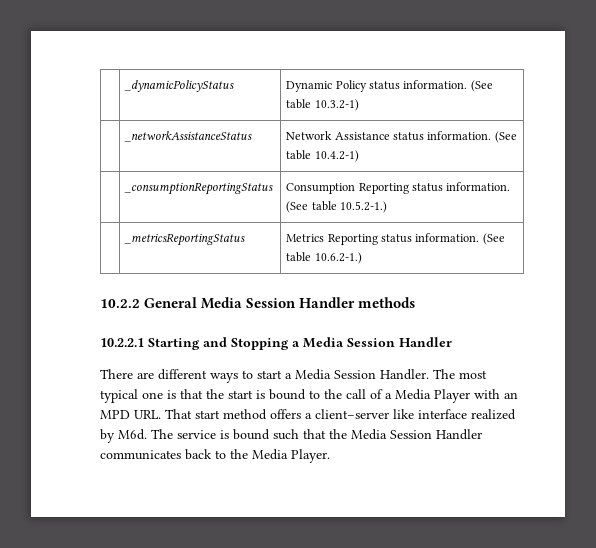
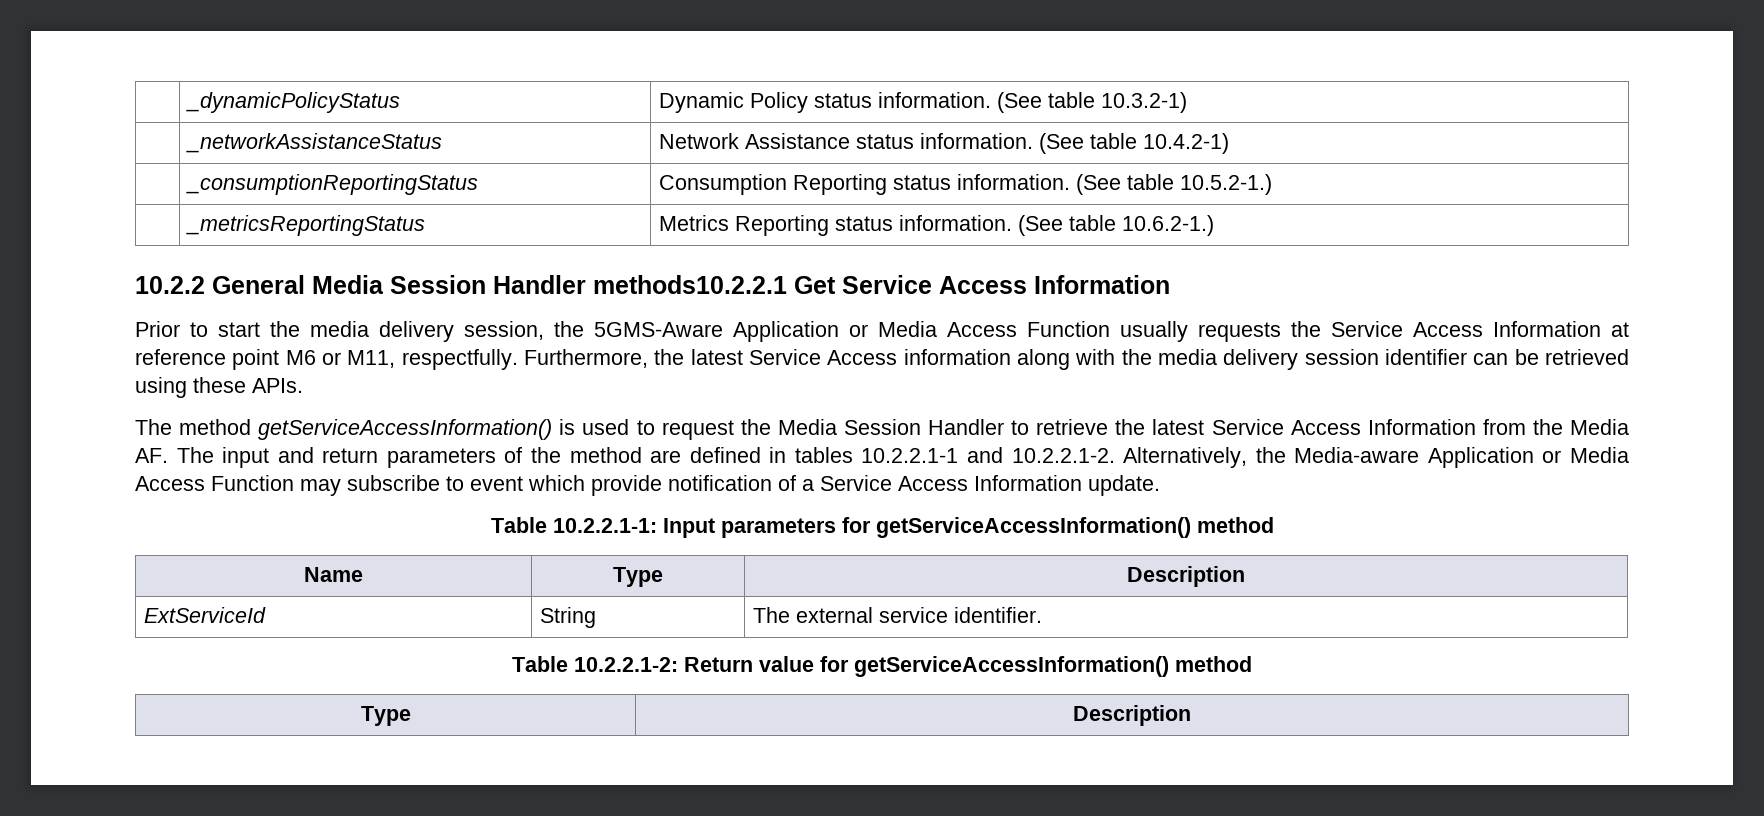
- 10.2.2 General Media Session Handler methods
- 10.2.2.1 Starting and Stopping a Media Session Handler
- There are different ways to start a Media Session Handler. The most typical one is that the start is bound to the call of a Media Player with an MPD URL. That start method offers a client–server like interface realized by M6d. The service is bound such that the Media Session Handler communicates back to the Media Player.
+ 10.2.2 General Media Session Handler methods10.2.2.1 Get Service Access Information
+ Prior to start the media delivery session, the 5GMS-Aware Application or Media Access Function usually requests the Service Access Information at reference point M6 or M11, respectfully. Furthermore, the latest Service Access information along with the media delivery session identifier can be retrieved using these APIs.
+ The method getServiceAccessInformation() is used to request the Media Session Handler to retrieve the latest Service Access Information from the Media AF. The input and return parameters of the method are defined in tables 10.2.2.1-1 and 10.2.2.1-2. Alternatively, the Media-aware Application or Media Access Function may subscribe to event which provide notification of a Service Access Information update.
+ Table 10.2.2.1-1: Input parameters for getServiceAccessInformation() method
+ Name | Type | Description
+ ExtServiceId | String | The external service identifier.
+ Table 10.2.2.1-2: Return value for getServiceAccessInformation() method
+ Type | Description

